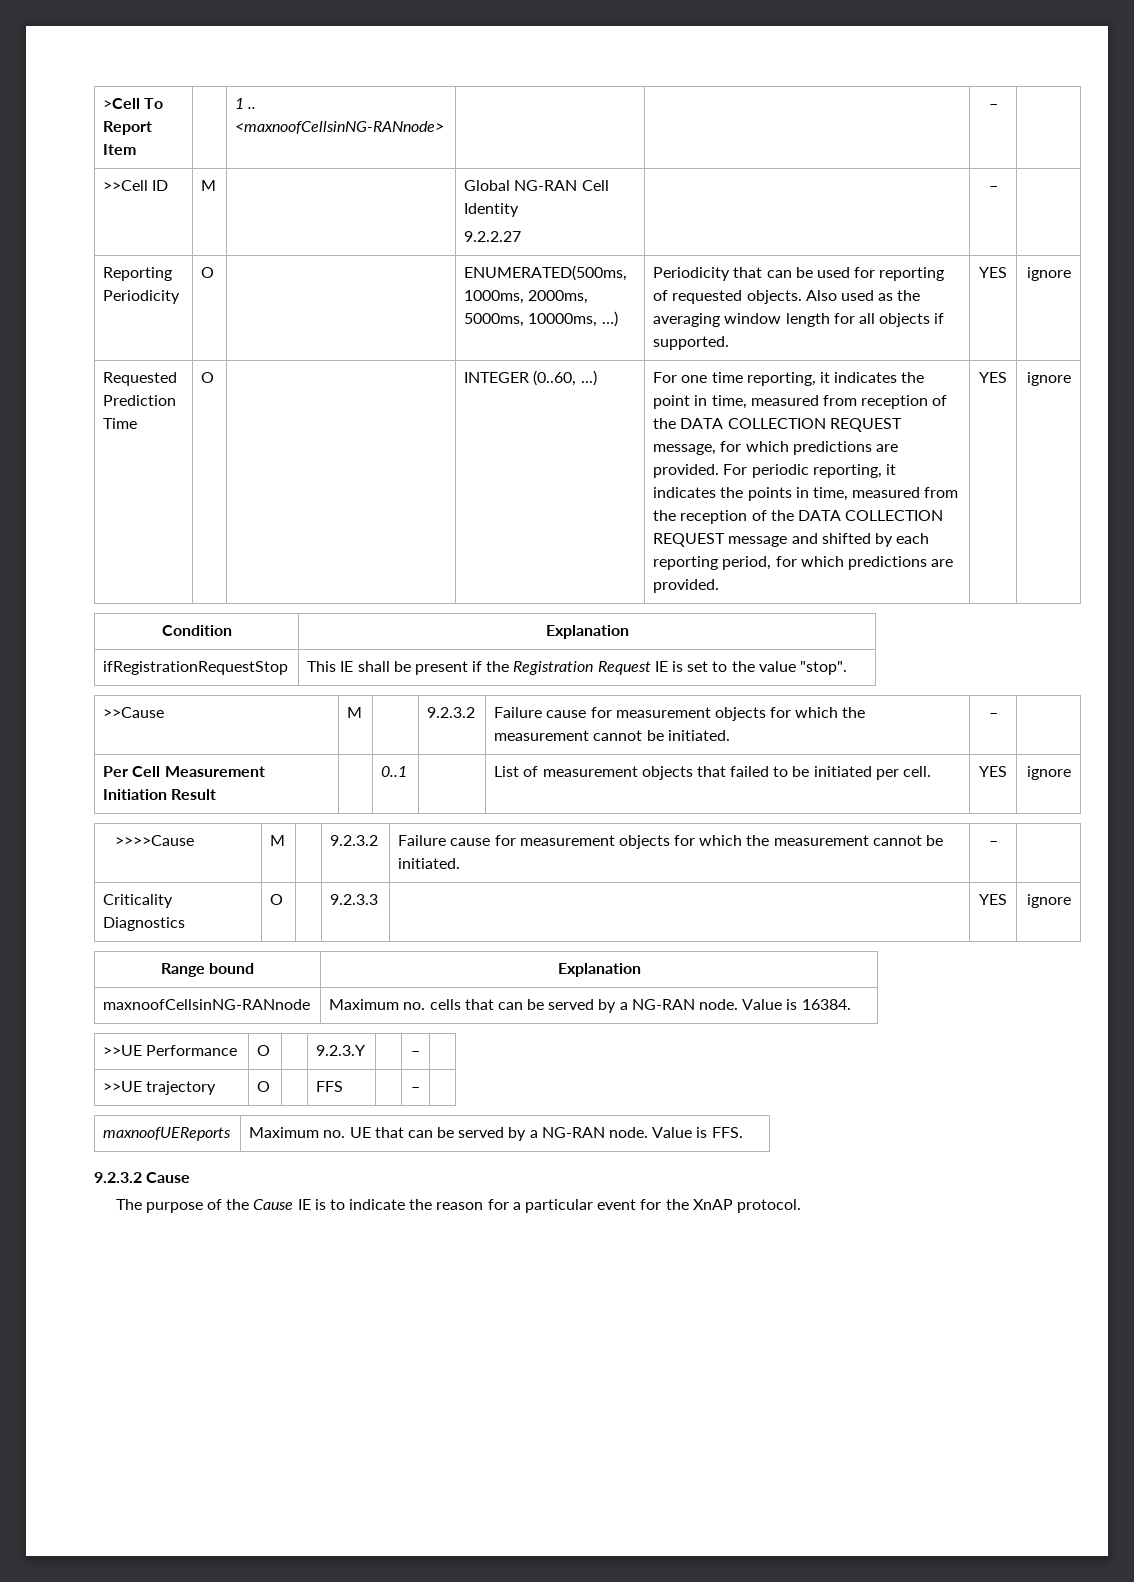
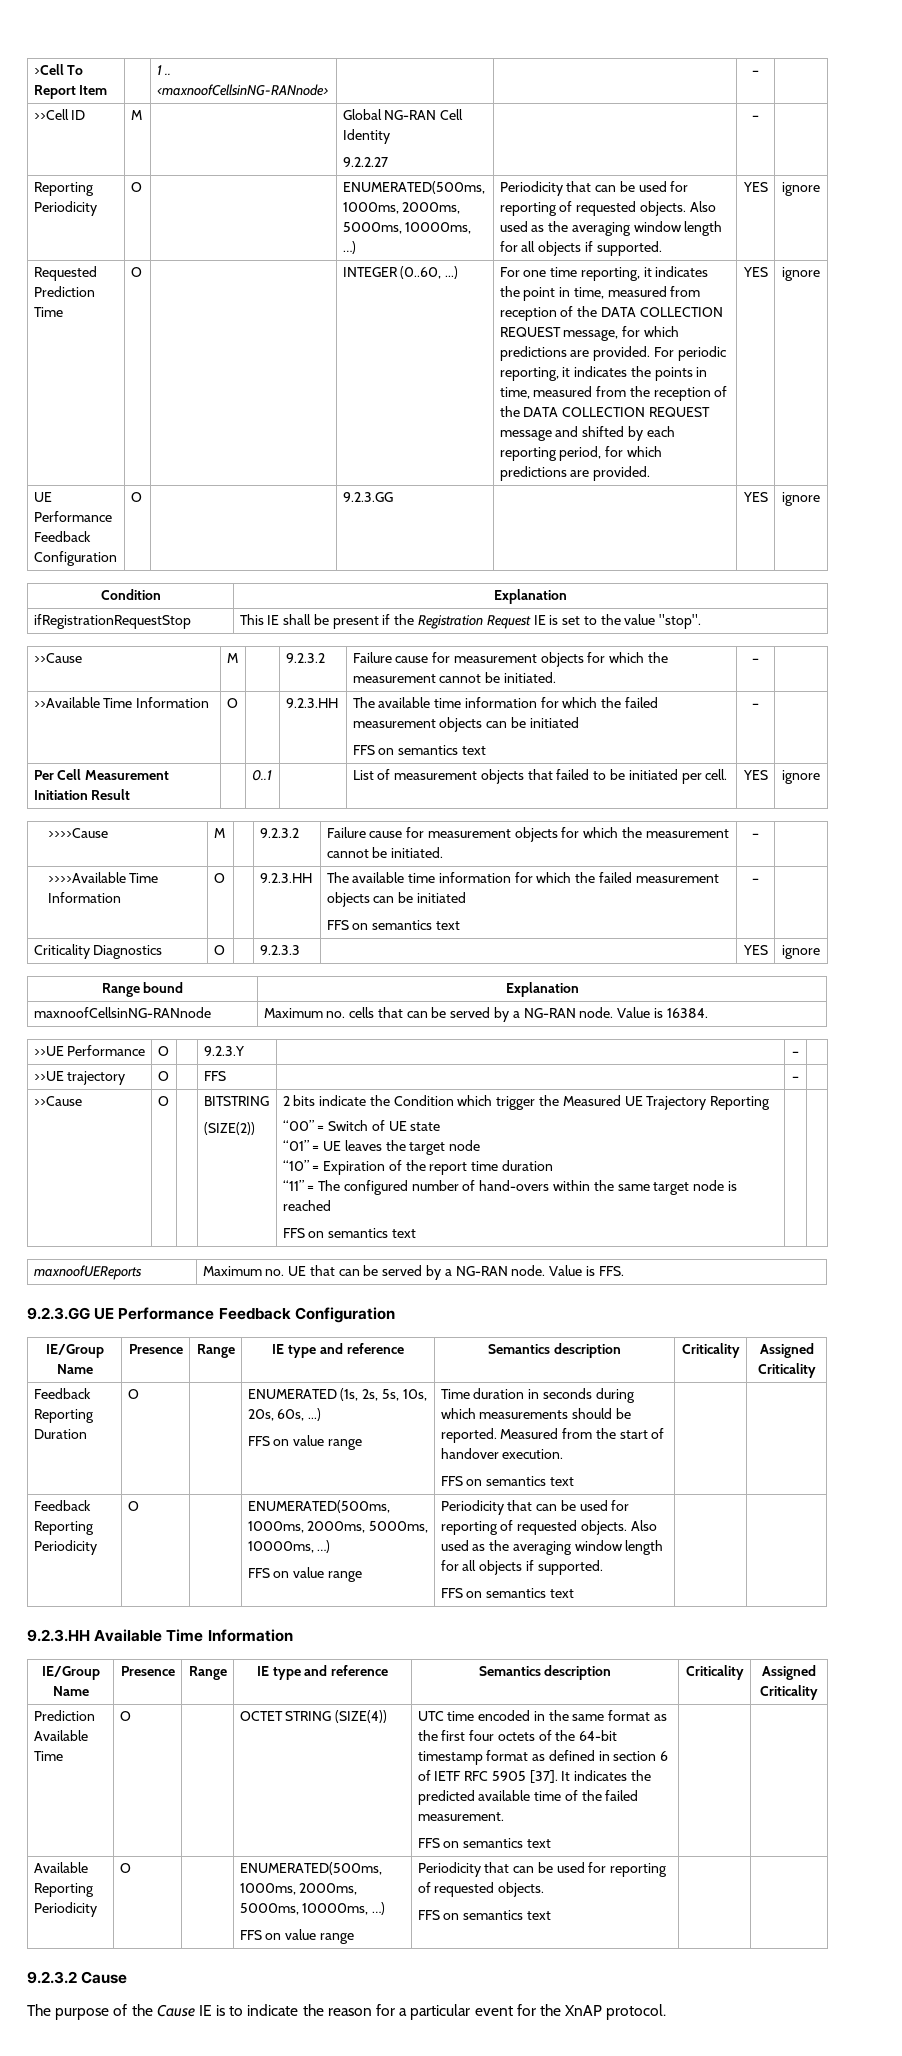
+ UE Performance Feedback Configuration | O | | 9.2.3.GG | | YES | ignore
+ >>Available Time Information | O | | 9.2.3.HH | The available time information for which the failed measurement objects can be initiated
+ FFS on semantics text | – |
+ >>>>Available Time Information | O | | 9.2.3.HH | The available time information for which the failed measurement objects can be initiated
+ FFS on semantics text | – |
+ >>Cause | O | | BITSTRING
+ (SIZE(2)) | 2 bits indicate the Condition which trigger the Measured UE Trajectory Reporting
+ “00” = Switch of UE state
+ “01” = UE leaves the target node
+ “10” = Expiration of the report time duration
+ “11” = The configured number of hand-overs within the same target node is reached
+ FFS on semantics text
+ 9.2.3.GG UE Performance Feedback Configuration
+ IE/Group Name | Presence | Range | IE type and reference | Semantics description | Criticality | Assigned Criticality
+ Feedback Reporting Duration | O | | ENUMERATED (1s, 2s, 5s, 10s, 20s, 60s, ...)
+ FFS on value range | Time duration in seconds during which measurements should be reported. Measured from the start of handover execution.
+ FFS on semantics text | |
+ Feedback Reporting Periodicity | O | | ENUMERATED(500ms, 1000ms, 2000ms, 5000ms, 10000ms, …)
+ FFS on value range | Periodicity that can be used for reporting of requested objects. Also used as the averaging window length for all objects if supported.
+ FFS on semantics text | |
+ 9.2.3.HH Available Time Information
+ IE/Group Name | Presence | Range | IE type and reference | Semantics description | Criticality | Assigned Criticality
+ Prediction Available Time | O | | OCTET STRING (SIZE(4)) | UTC time encoded in the same format as the first four octets of the 64-bit timestamp format as defined in section 6 of IETF RFC 5905 [37]. It indicates the predicted available time of the failed measurement.
+ FFS on semantics text | |
+ Available Reporting Periodicity | O | | ENUMERATED(500ms, 1000ms, 2000ms, 5000ms, 10000ms, …)
+ FFS on value range | Periodicity that can be used for reporting of requested objects.
+ FFS on semantics text | |

